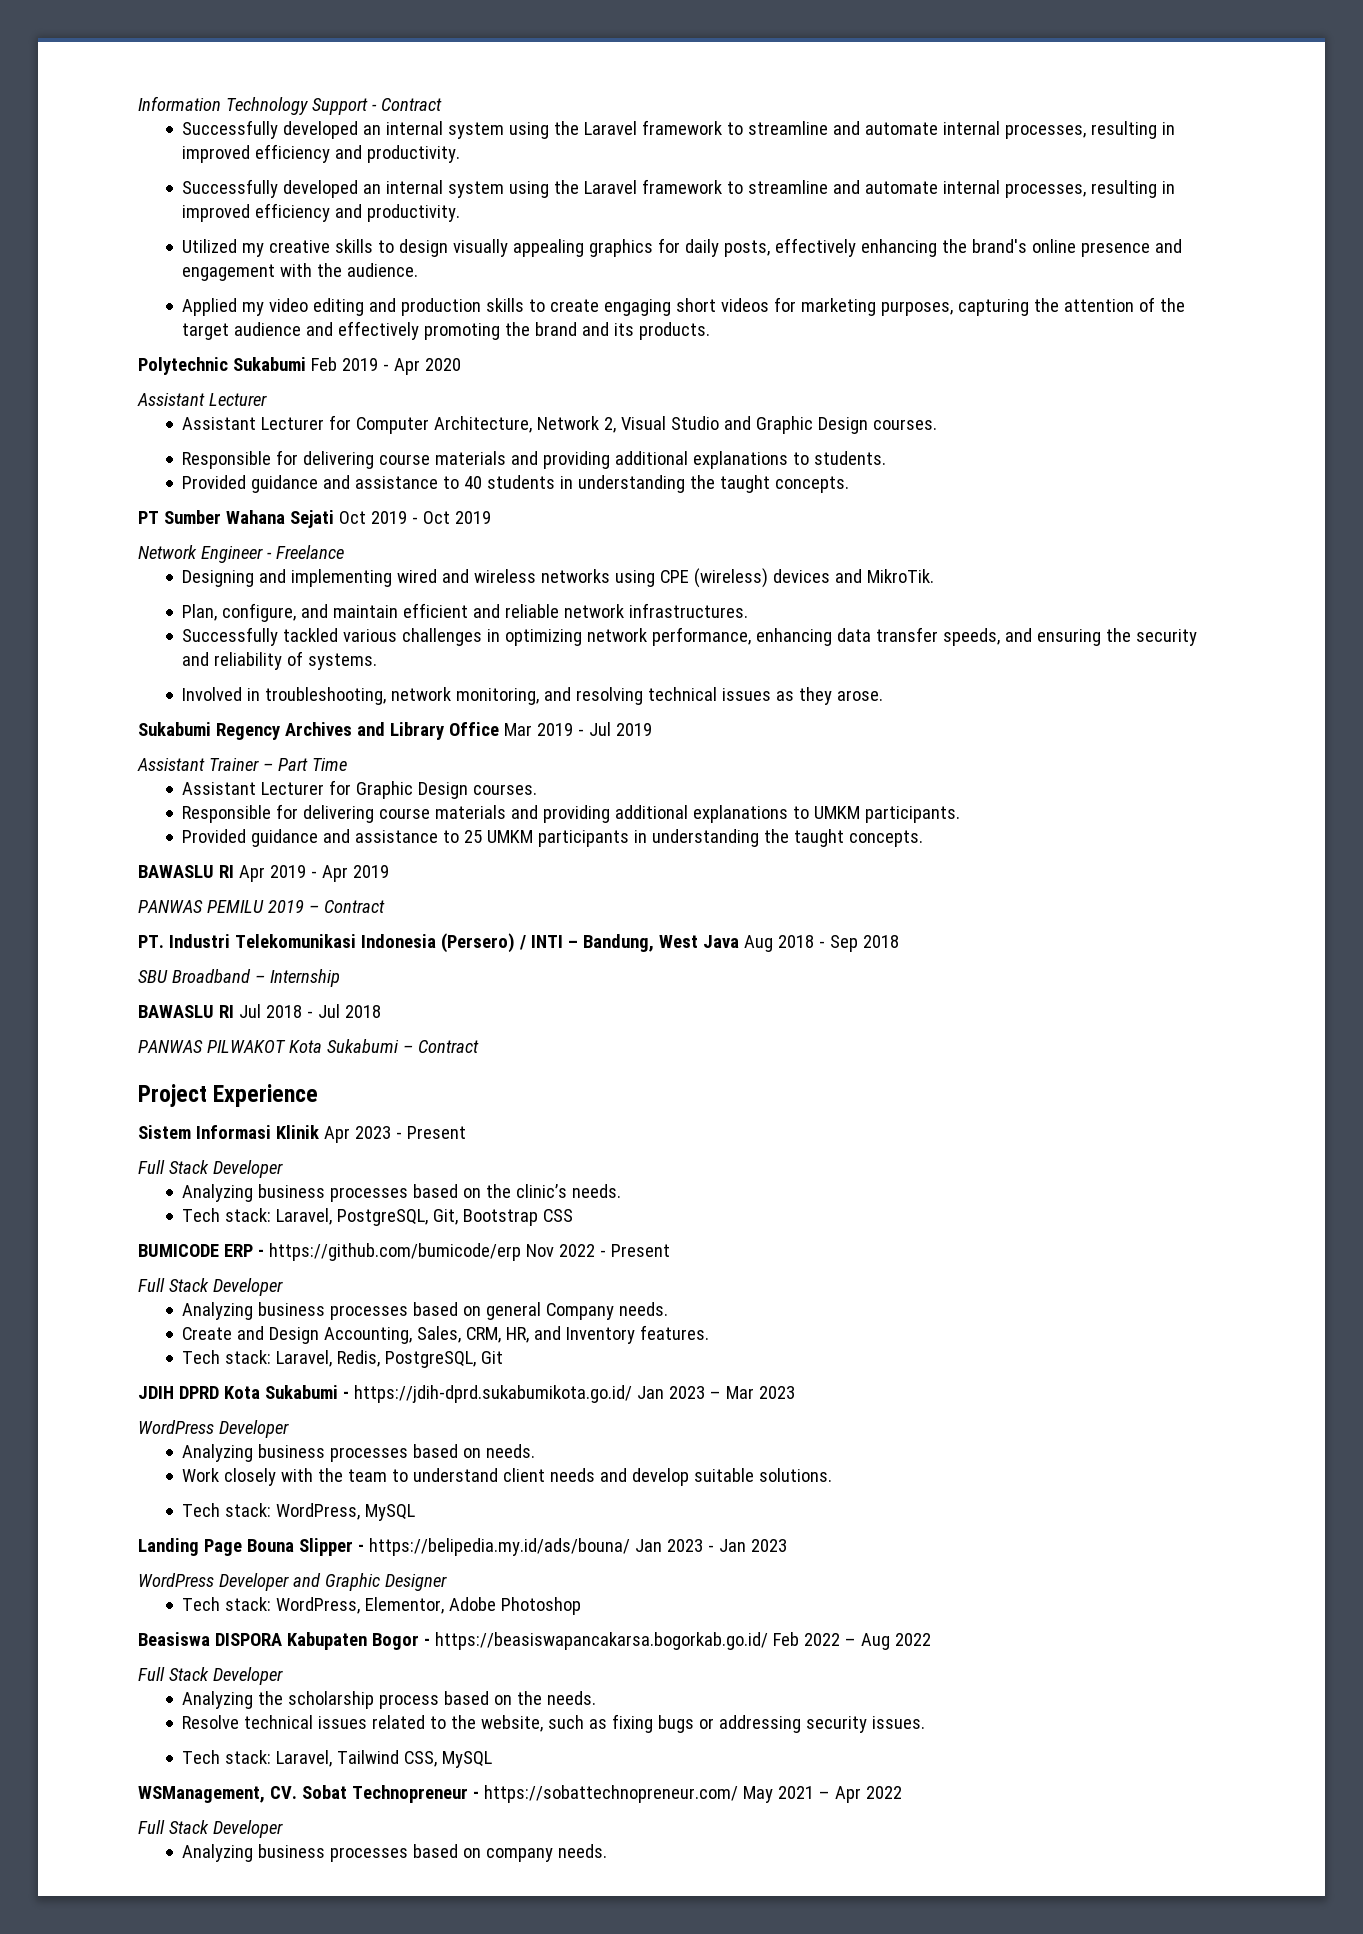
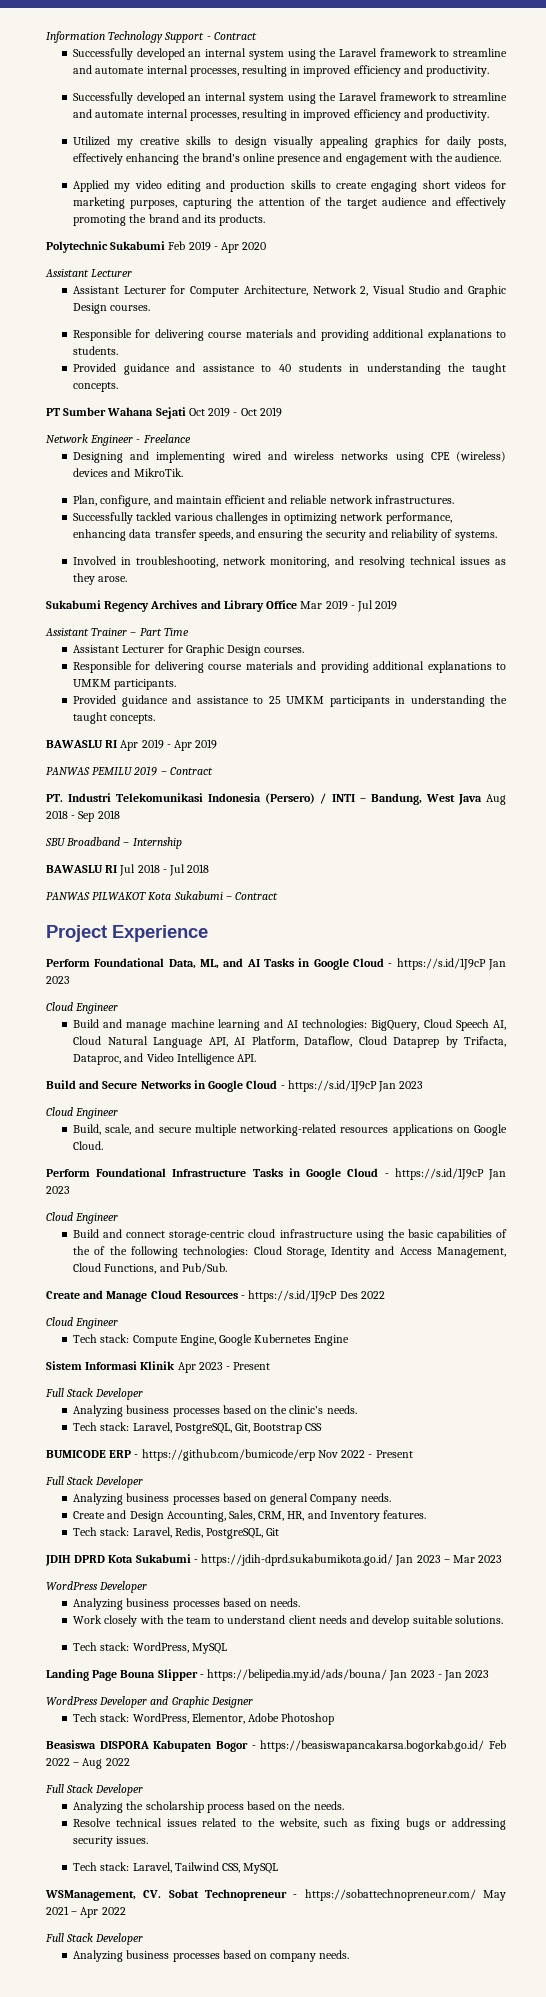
+ Perform Foundational Data, ML, and AI Tasks in Google Cloud - https://s.id/1J9cP Jan 2023
+ Cloud Engineer
+ Build and manage machine learning and AI technologies: BigQuery, Cloud Speech AI, Cloud Natural Language API, AI Platform, Dataflow, Cloud Dataprep by Trifacta, Dataproc, and Video Intelligence API.
+ Build and Secure Networks in Google Cloud - https://s.id/1J9cP Jan 2023
+ Cloud Engineer
+ Build, scale, and secure multiple networking-related resources applications on Google Cloud.
+ Perform Foundational Infrastructure Tasks in Google Cloud - https://s.id/1J9cP Jan 2023
+ Cloud Engineer
+ Build and connect storage-centric cloud infrastructure using the basic capabilities of the of the following technologies: Cloud Storage, Identity and Access Management, Cloud Functions, and Pub/Sub.
+ Create and Manage Cloud Resources - https://s.id/1J9cP Des 2022
+ Cloud Engineer
+ Tech stack: Compute Engine, Google Kubernetes Engine

